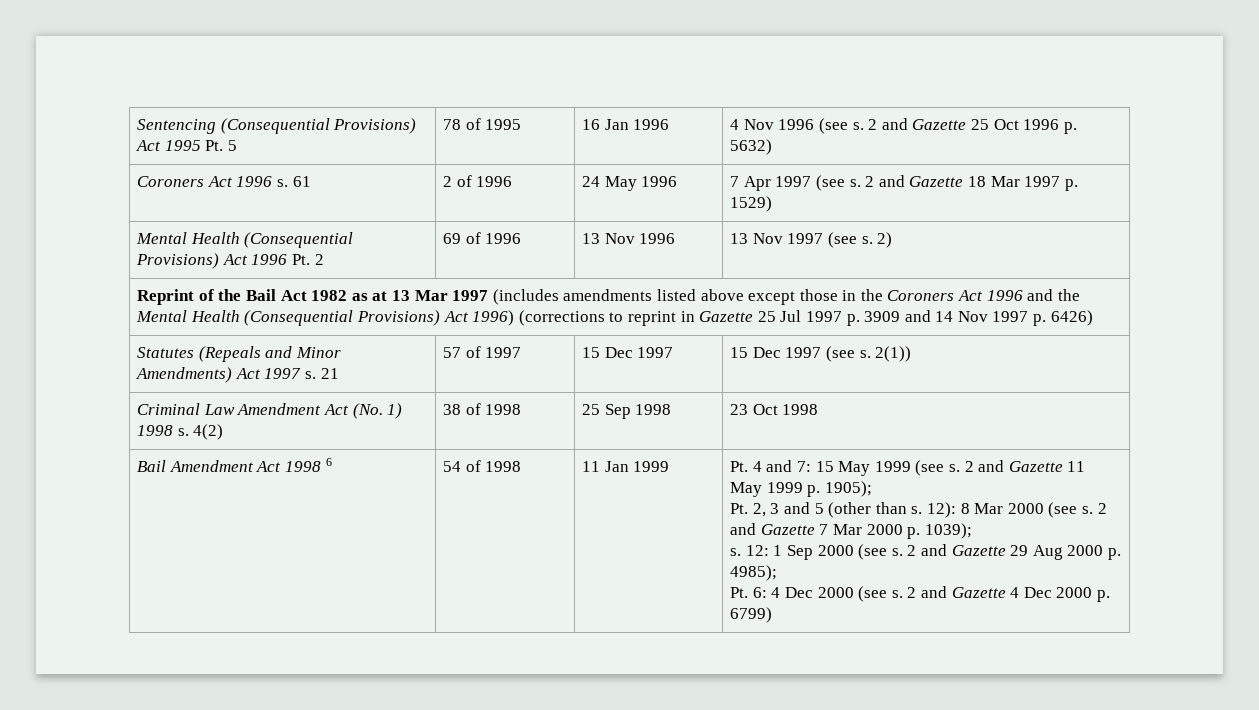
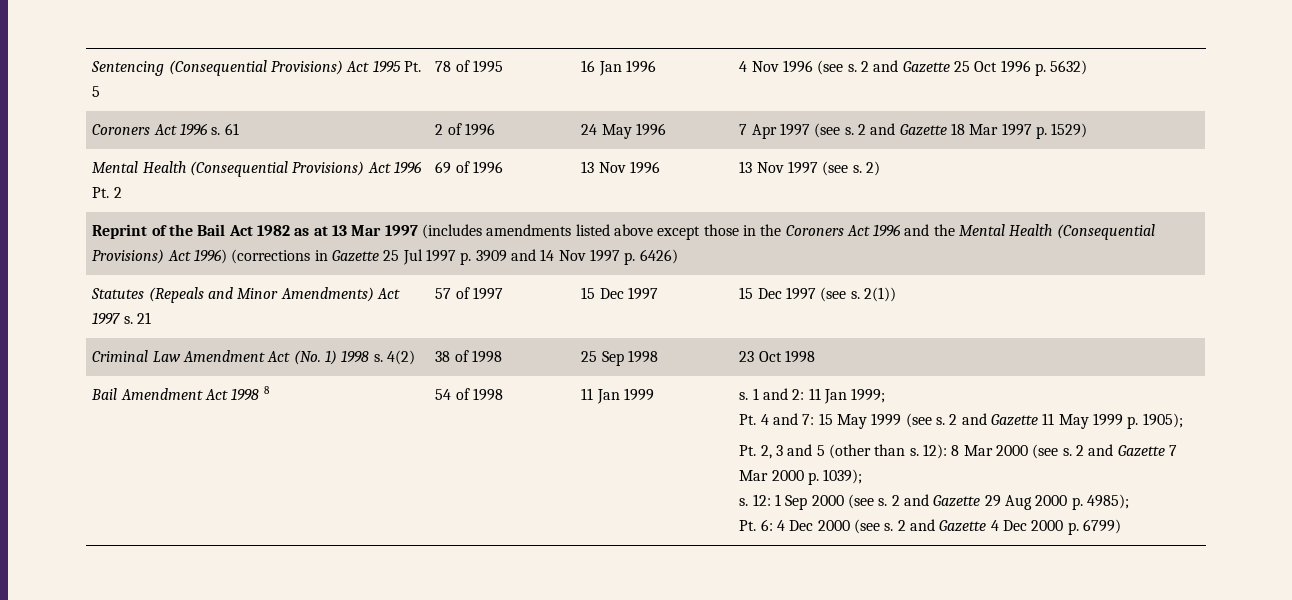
- Reprint of the Bail Act 1982 as at 13 Mar 1997 (includes amendments listed above except those in the Coroners Act 1996 and the Mental Health (Consequential Provisions) Act 1996) (corrections to reprint in Gazette 25 Jul 1997 p. 3909 and 14 Nov 1997 p. 6426)
+ Reprint of the Bail Act 1982 as at 13 Mar 1997 (includes amendments listed above except those in the Coroners Act 1996 and the Mental Health (Consequential Provisions) Act 1996) (corrections in Gazette 25 Jul 1997 p. 3909 and 14 Nov 1997 p. 6426)
- Bail Amendment Act 1998 6
+ Bail Amendment Act 1998 8
+ s. 1 and 2: 11 Jan 1999;

